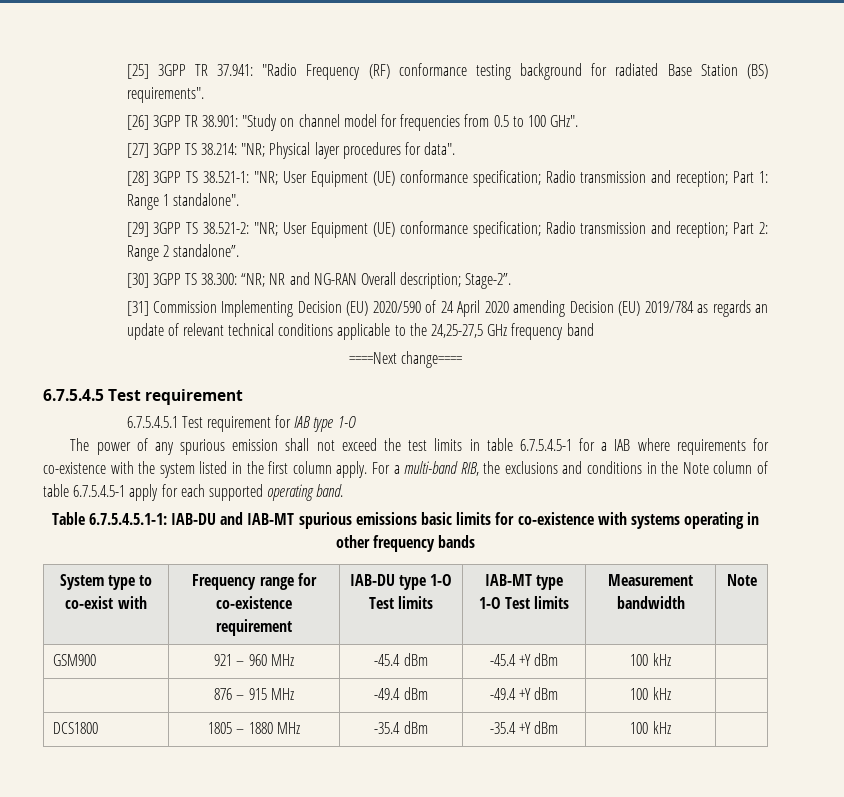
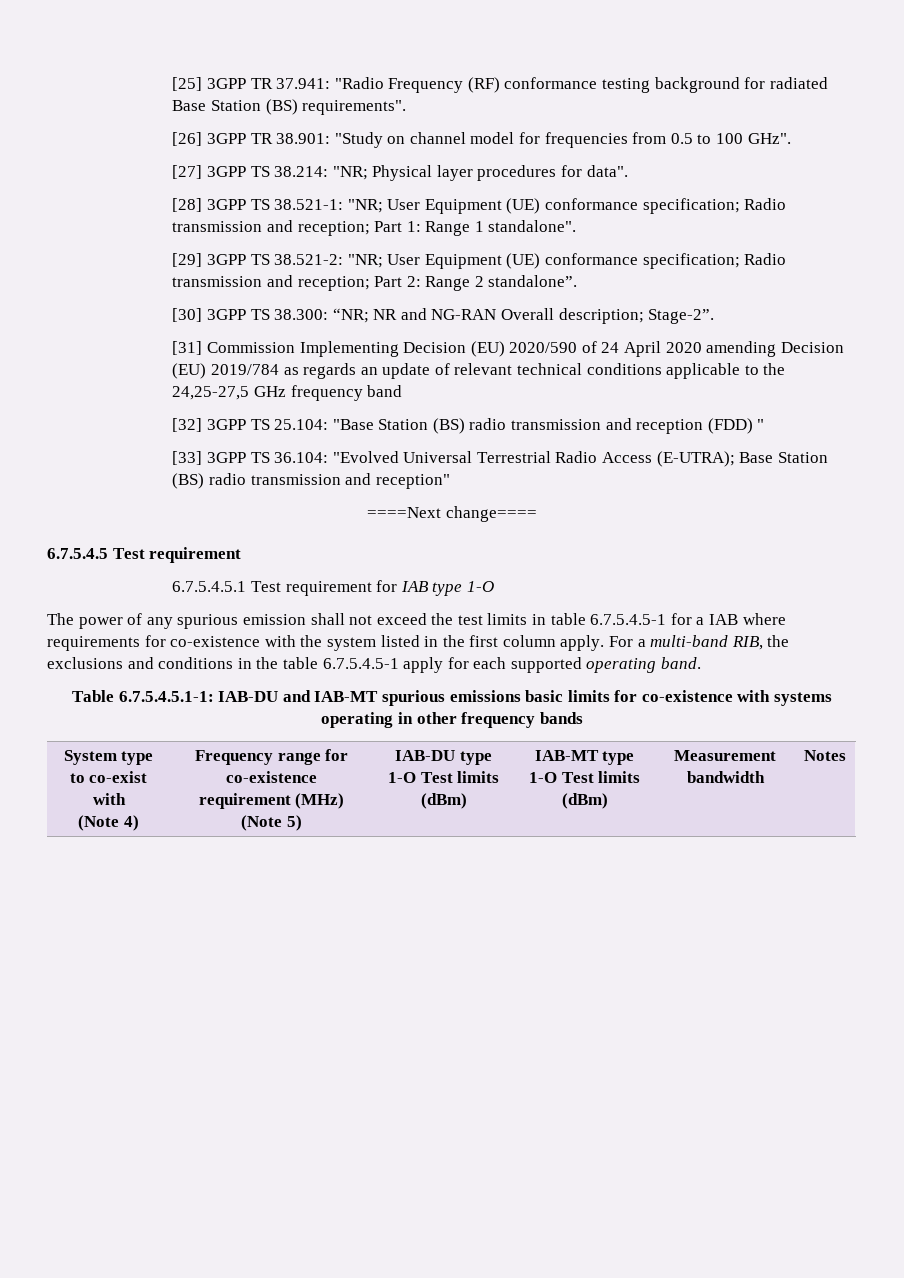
+ [32] 3GPP TS 25.104: "Base Station (BS) radio transmission and reception (FDD) "
+ [33] 3GPP TS 36.104: "Evolved Universal Terrestrial Radio Access (E-UTRA); Base Station (BS) radio transmission and reception"
- For a multi-band RIB, the exclusions and conditions in the Note column of table 6.7.5.4.5-1 apply for each supported operating band.
+ For a multi-band RIB, the exclusions and conditions in the table 6.7.5.4.5-1 apply for each supported operating band.
- System type to co-exist with | Frequency range for co-existence requirement | IAB-DU type 1-O Test limits | IAB-MT type 1-O Test limits | Measurement bandwidth | Note
- GSM900 | 921 – 960 MHz | -45.4 dBm | -45.4 +Y dBm | 100 kHz |
- | 876 – 915 MHz | -49.4 dBm | -49.4 +Y dBm | 100 kHz |
- DCS1800 | 1805 – 1880 MHz | -35.4 dBm | -35.4 +Y dBm | 100 kHz |
+ System type to co-exist with
+ (Note 4) | Frequency range for co-existence requirement (MHz) (Note 5) | IAB-DU type 1-O Test limits (dBm) | IAB-MT type 1-O Test limits (dBm) | Measurement bandwidth | Notes

